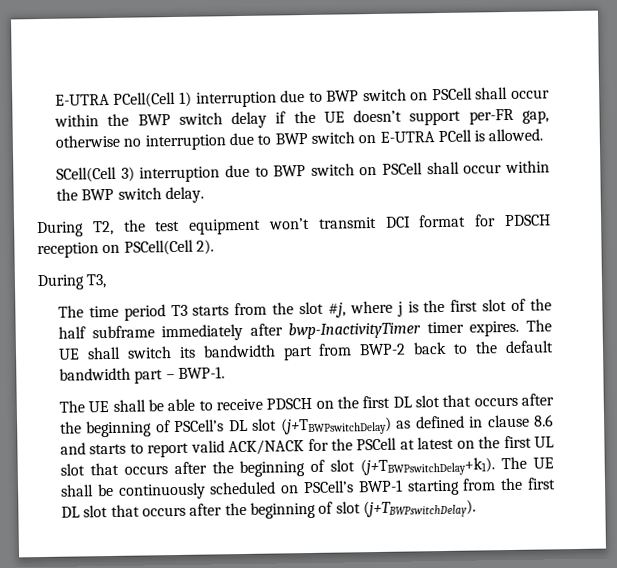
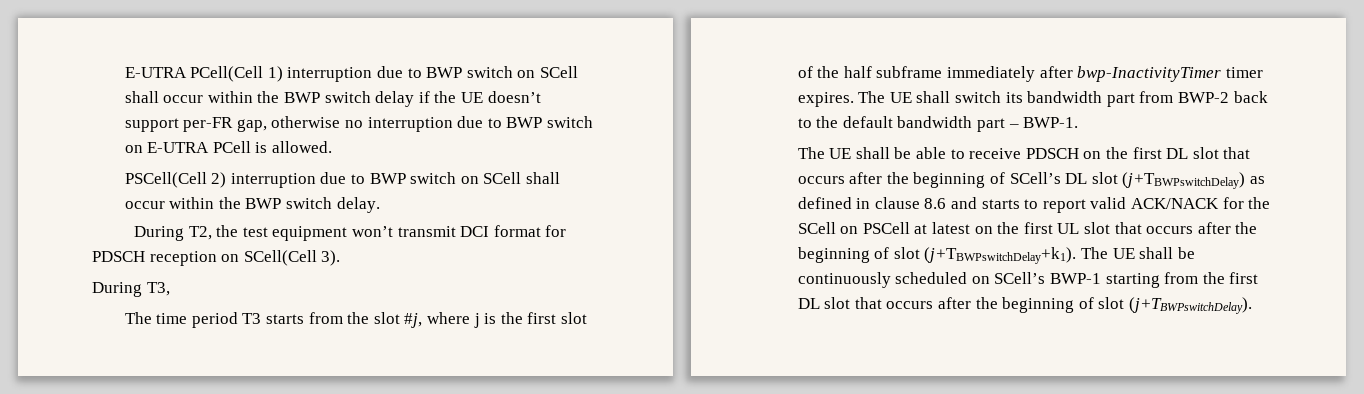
- E-UTRA PCell(Cell 1) interruption due to BWP switch on PSCell shall occur within the BWP switch delay if the UE doesn’t support per-FR gap, otherwise no interruption due to BWP switch on E-UTRA PCell is allowed.
+ E-UTRA PCell(Cell 1) interruption due to BWP switch on SCell shall occur within the BWP switch delay if the UE doesn’t support per-FR gap, otherwise no interruption due to BWP switch on E-UTRA PCell is allowed.
- SCell(Cell 3) interruption due to BWP switch on PSCell shall occur within the BWP switch delay.
+ PSCell(Cell 2) interruption due to BWP switch on SCell shall occur within the BWP switch delay.
- During T2, the test equipment won’t transmit DCI format for PDSCH reception on PSCell(Cell 2).
+ During T2, the test equipment won’t transmit DCI format for PDSCH reception on SCell(Cell 3).
- The UE shall be able to receive PDSCH on the first DL slot that occurs after the beginning of PSCell’s DL slot (j+TBWPswitchDelay) as defined in clause 8.6 and starts to report valid ACK/NACK for the PSCell at latest on the first UL slot that occurs after the beginning of slot (j+TBWPswitchDelay+k1).
+ The UE shall be able to receive PDSCH on the first DL slot that occurs after the beginning of SCell’s DL slot (j+TBWPswitchDelay) as defined in clause 8.6 and starts to report valid ACK/NACK for the SCell on PSCell at latest on the first UL slot that occurs after the beginning of slot (j+TBWPswitchDelay+k1).
- The UE shall be continuously scheduled on PSCell’s BWP-1 starting from the first DL slot that occurs after the beginning of slot (j+TBWPswitchDelay).
+ The UE shall be continuously scheduled on SCell’s BWP-1 starting from the first DL slot that occurs after the beginning of slot (j+TBWPswitchDelay).

